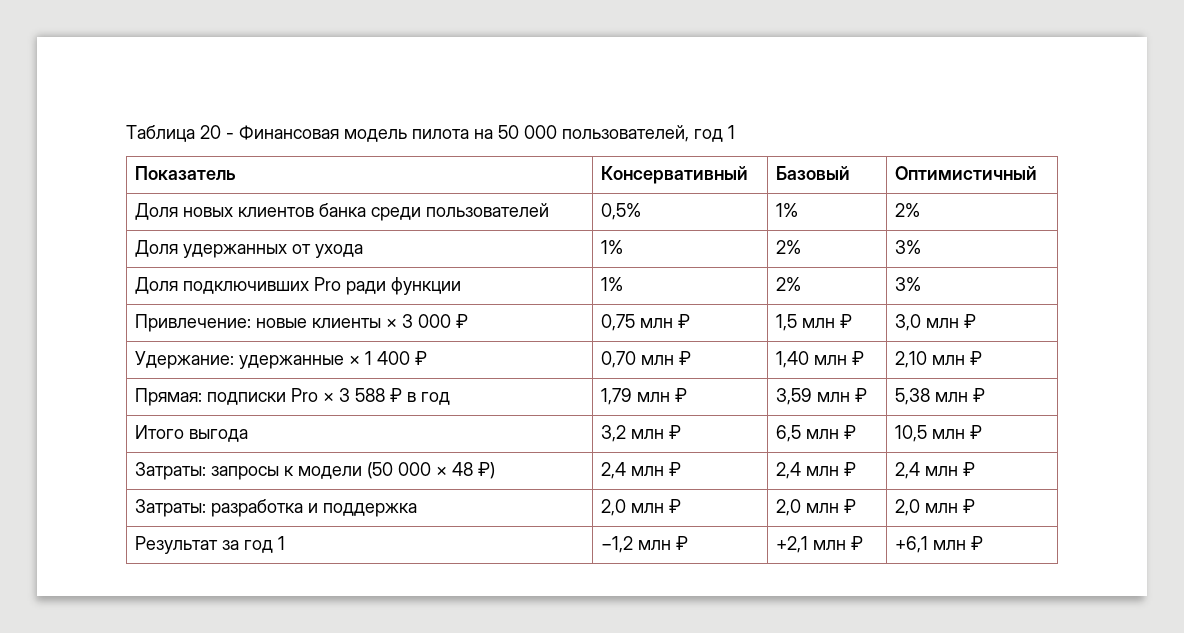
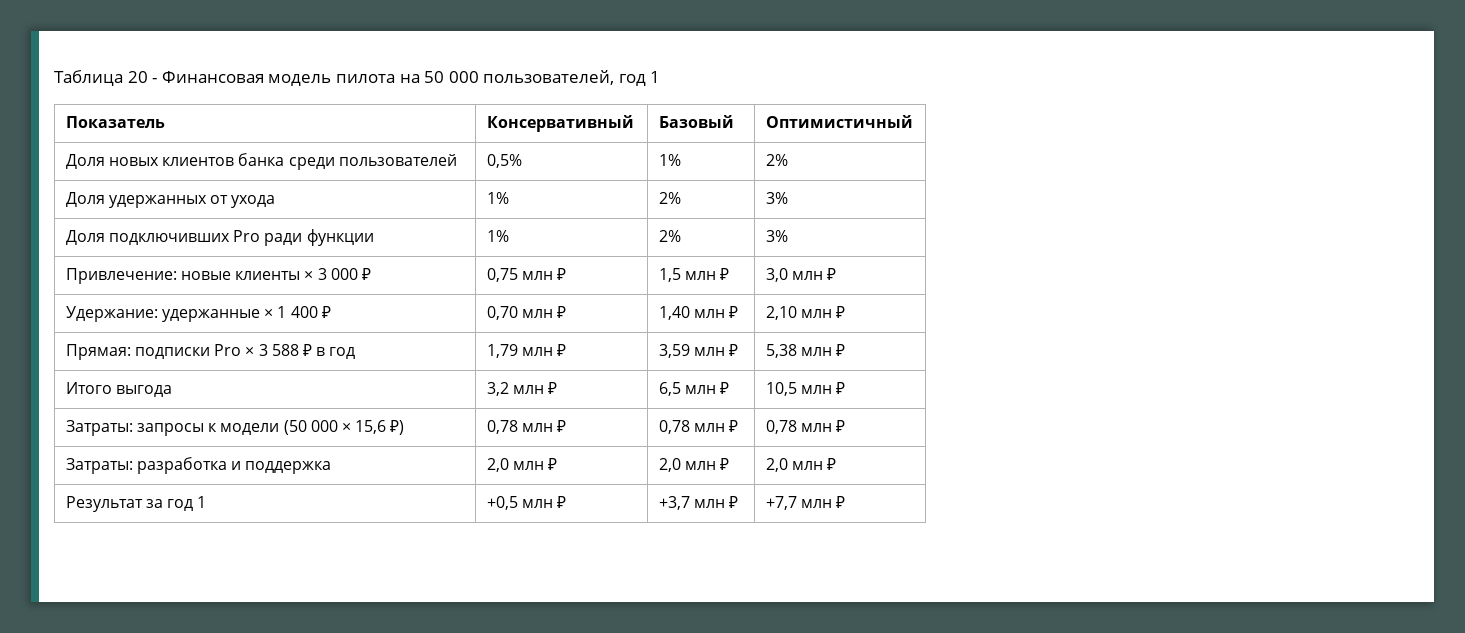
- Затраты: запросы к модели (50 000 × 48 ₽) | 2,4 млн ₽ | 2,4 млн ₽ | 2,4 млн ₽
+ Затраты: запросы к модели (50 000 × 15,6 ₽) | 0,78 млн ₽ | 0,78 млн ₽ | 0,78 млн ₽
- Результат за год 1 | −1,2 млн ₽ | +2,1 млн ₽ | +6,1 млн ₽
+ Результат за год 1 | +0,5 млн ₽ | +3,7 млн ₽ | +7,7 млн ₽

